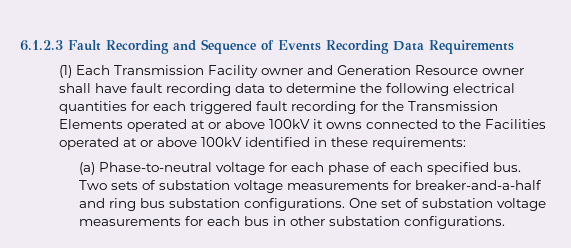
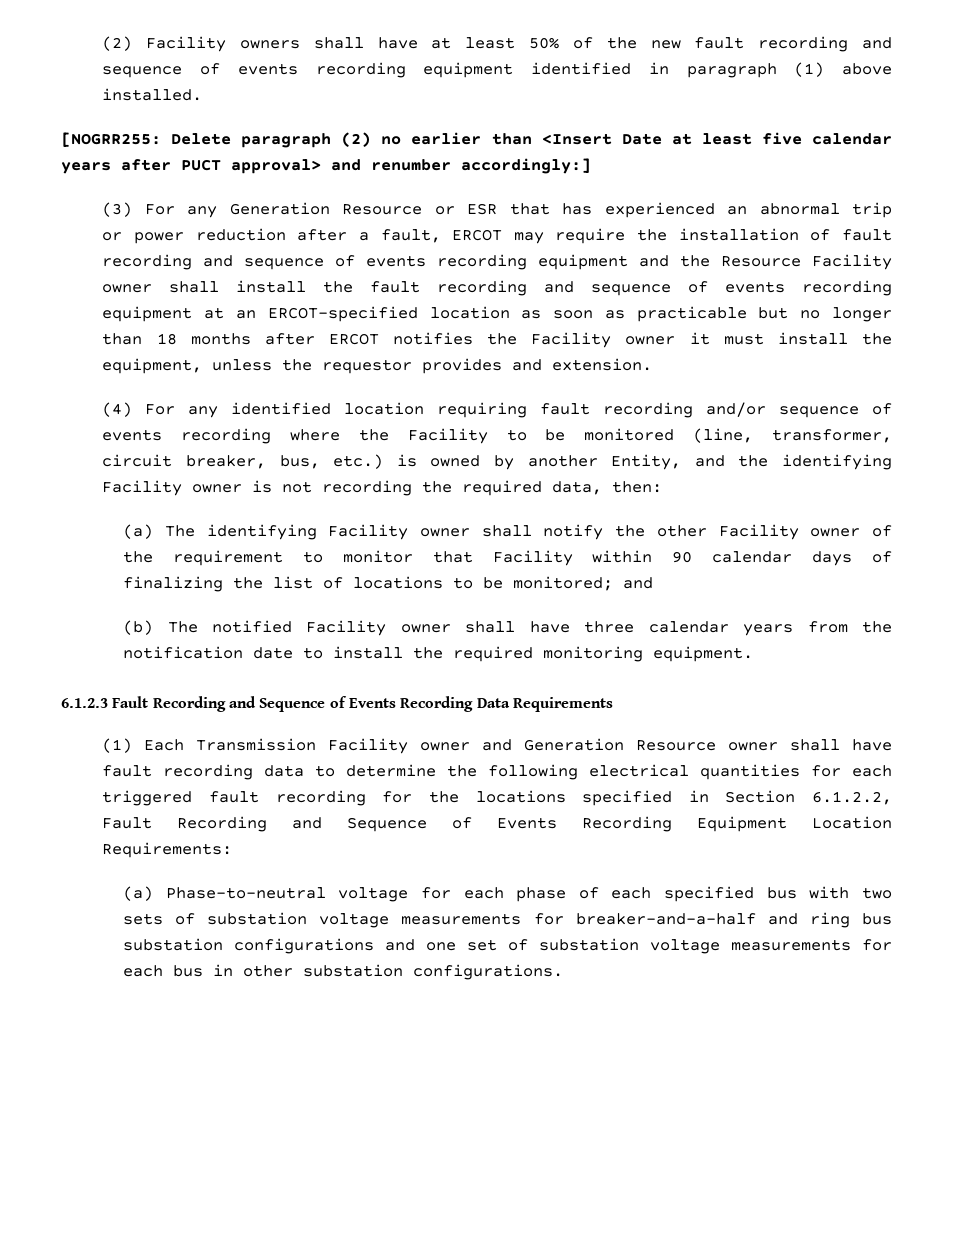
+ (2) Facility owners shall have at least 50% of the new fault recording and sequence of events recording equipment identified in paragraph (1) above installed.
+ [NOGRR255: Delete paragraph (2) no earlier than <Insert Date at least five calendar years after PUCT approval> and renumber accordingly:]
+ (3) For any Generation Resource or ESR that has experienced an abnormal trip or power reduction after a fault, ERCOT may require the installation of fault recording and sequence of events recording equipment and the Resource Facility owner shall install the fault recording and sequence of events recording equipment at an ERCOT-specified location as soon as practicable but no longer than 18 months after ERCOT notifies the Facility owner it must install the equipment, unless the requestor provides and extension.
+ (4) For any identified location requiring fault recording and/or sequence of events recording where the Facility to be monitored (line, transformer, circuit breaker, bus, etc.) is owned by another Entity, and the identifying Facility owner is not recording the required data, then:
+ (a) The identifying Facility owner shall notify the other Facility owner of the requirement to monitor that Facility within 90 calendar days of finalizing the list of locations to be monitored; and
+ (b) The notified Facility owner shall have three calendar years from the notification date to install the required monitoring equipment.
- (1) Each Transmission Facility owner and Generation Resource owner shall have fault recording data to determine the following electrical quantities for each triggered fault recording for the Transmission Elements operated at or above 100kV it owns connected to the Facilities operated at or above 100kV identified in these requirements:
+ (1) Each Transmission Facility owner and Generation Resource owner shall have fault recording data to determine the following electrical quantities for each triggered fault recording for the locations specified in Section 6.1.2.2, Fault Recording and Sequence of Events Recording Equipment Location Requirements:
- (a) Phase-to-neutral voltage for each phase of each specified bus. Two sets of substation voltage measurements for breaker-and-a-half and ring bus substation configurations. One set of substation voltage measurements for each bus in other substation configurations.
+ (a) Phase-to-neutral voltage for each phase of each specified bus with two sets of substation voltage measurements for breaker-and-a-half and ring bus substation configurations and one set of substation voltage measurements for each bus in other substation configurations.

